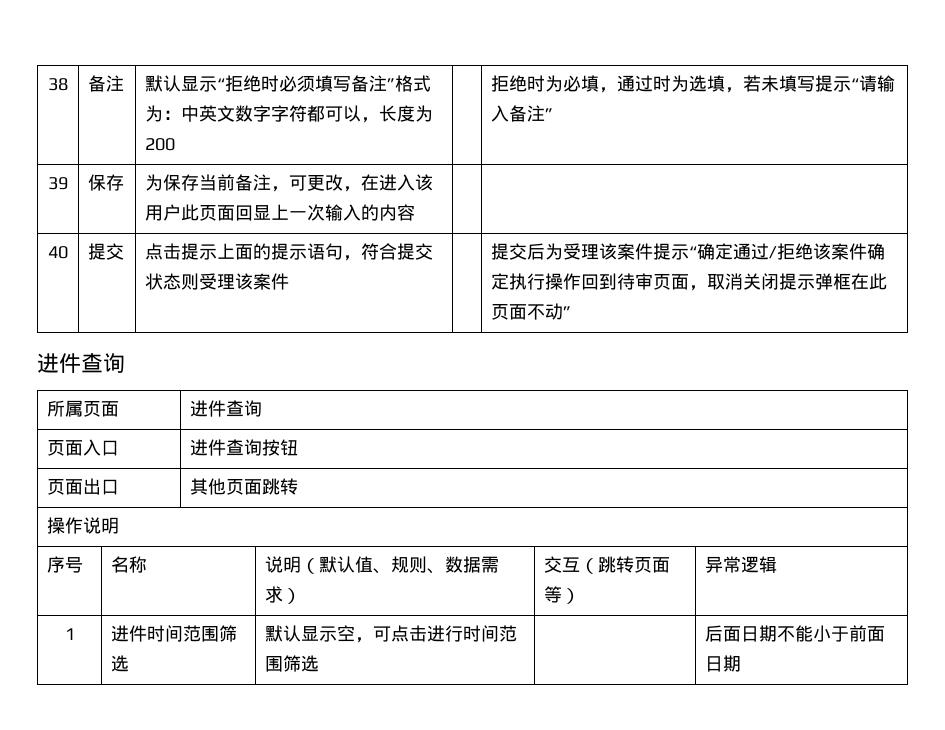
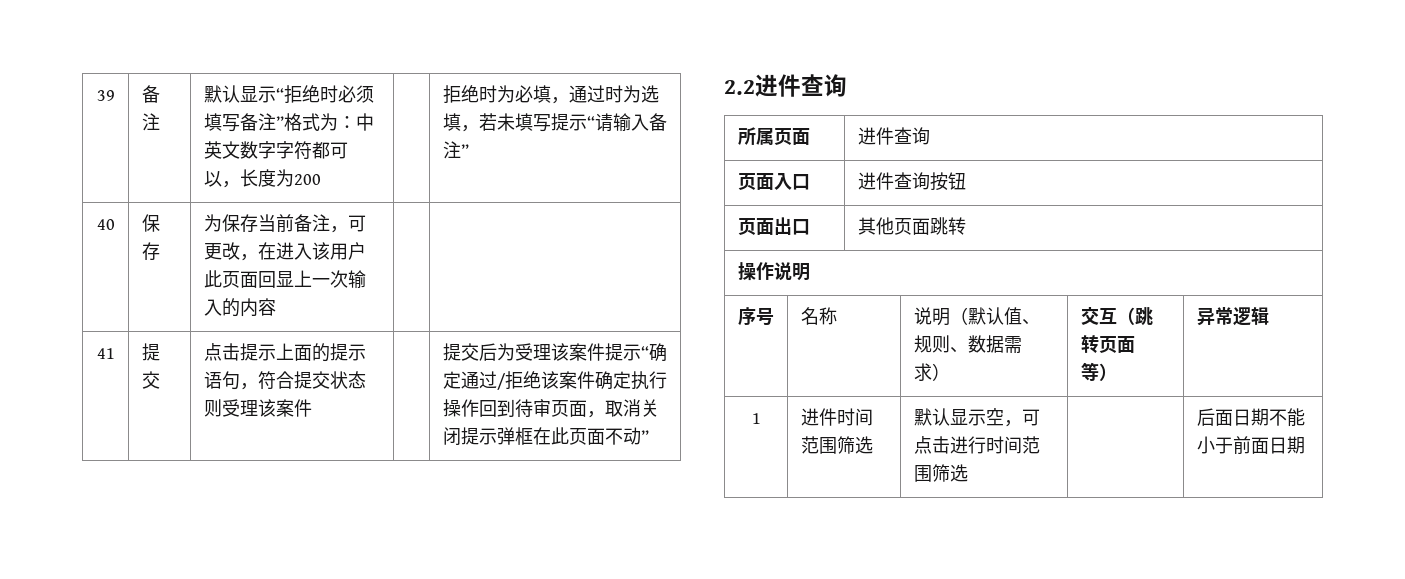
- 38 | 备注 | 默认显示“拒绝时必须填写备注”格式为：中英文数字字符都可以，长度为200 | | 拒绝时为必填，通过时为选填，若未填写提示“请输入备注”
+ 39 | 备注 | 默认显示“拒绝时必须填写备注”格式为：中英文数字字符都可以，长度为200 | | 拒绝时为必填，通过时为选填，若未填写提示“请输入备注”
- 39 | 保存 | 为保存当前备注，可更改，在进入该用户此页面回显上一次输入的内容 | |
+ 40 | 保存 | 为保存当前备注，可更改，在进入该用户此页面回显上一次输入的内容 | |
- 40
+ 41
  提交后为受理该案件提示“确定通过/拒绝该案件确定执行操作回到待审页面，取消关闭提示弹框在此页面不动”
- 进件查询
+ 2.2进件查询

